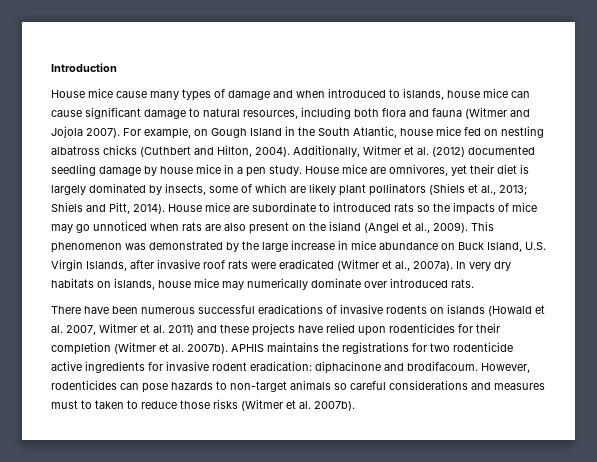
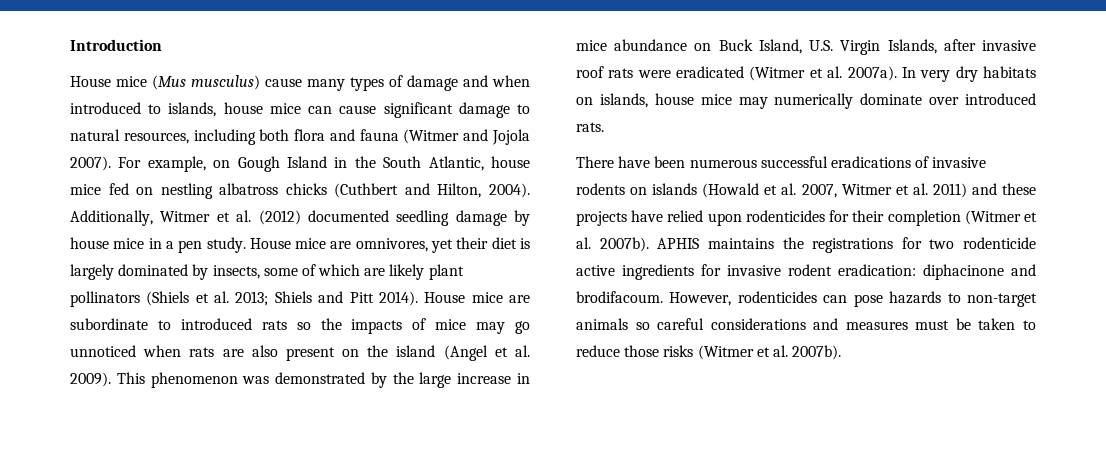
- House mice cause many types of damage and when introduced to islands, house mice can cause significant damage to natural resources, including both flora and fauna (Witmer and Jojola 2007).
+ House mice (Mus musculus) cause many types of damage and when introduced to islands, house mice can cause significant damage to natural resources, including both flora and fauna (Witmer and Jojola 2007).
- House mice are omnivores, yet their diet is largely dominated by insects, some of which are likely plant pollinators (Shiels et al., 2013; Shiels and Pitt, 2014).
+ House mice are omnivores, yet their diet is largely dominated by insects, some of which are likely plant pollinators (Shiels et al. 2013; Shiels and Pitt 2014).
- House mice are subordinate to introduced rats so the impacts of mice may go unnoticed when rats are also present on the island (Angel et al., 2009).
+ House mice are subordinate to introduced rats so the impacts of mice may go unnoticed when rats are also present on the island (Angel et al. 2009).
- This phenomenon was demonstrated by the large increase in mice abundance on Buck Island, U.S. Virgin Islands, after invasive roof rats were eradicated (Witmer et al., 2007a).
+ This phenomenon was demonstrated by the large increase in mice abundance on Buck Island, U.S. Virgin Islands, after invasive roof rats were eradicated (Witmer et al. 2007a).
- However, rodenticides can pose hazards to non-target animals so careful considerations and measures must to taken to reduce those risks (Witmer et al. 2007b).
+ However, rodenticides can pose hazards to non-target animals so careful considerations and measures must be taken to reduce those risks (Witmer et al. 2007b).

